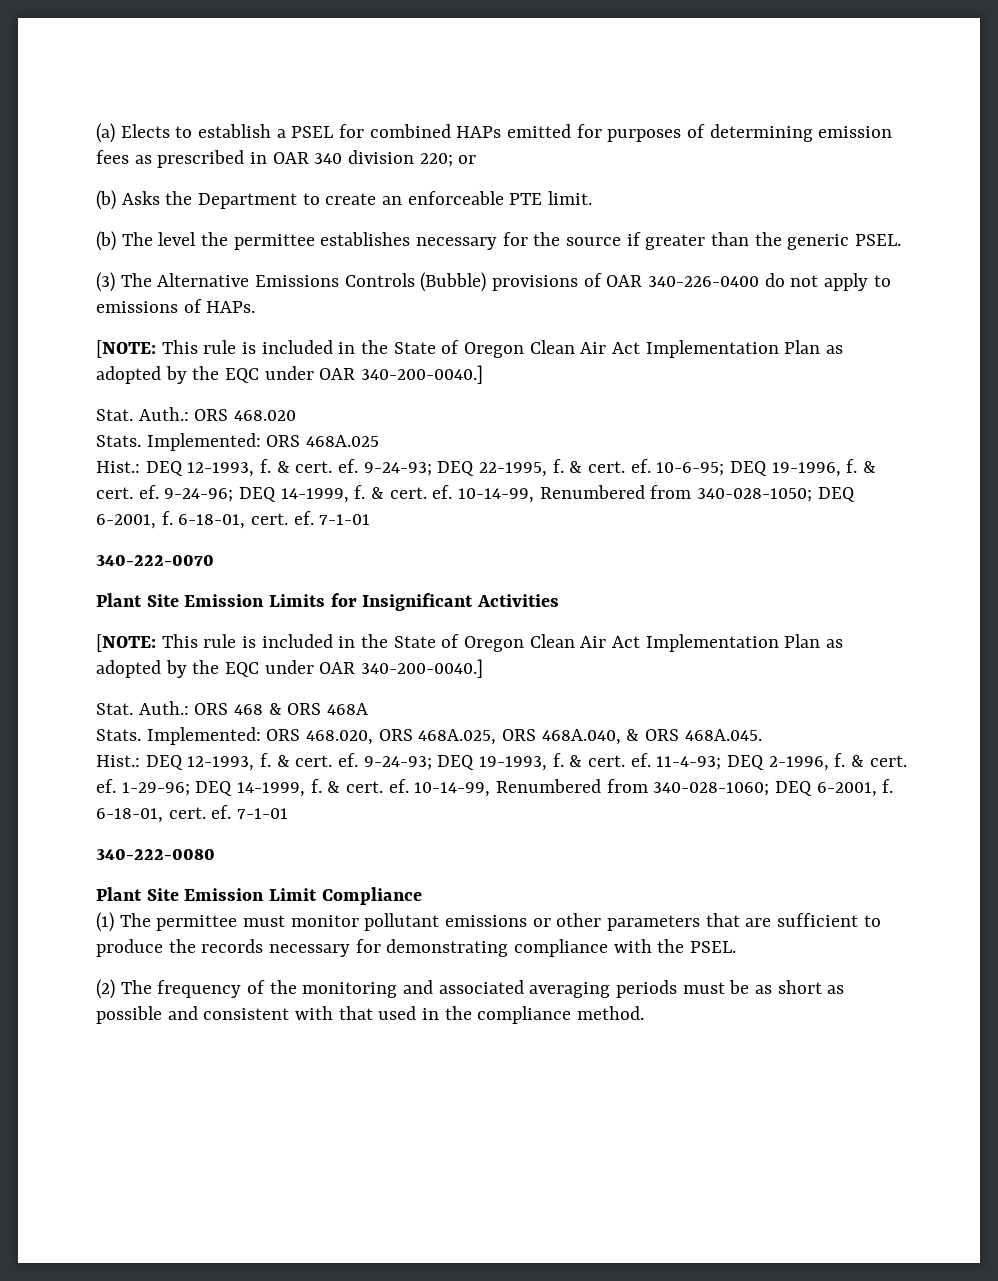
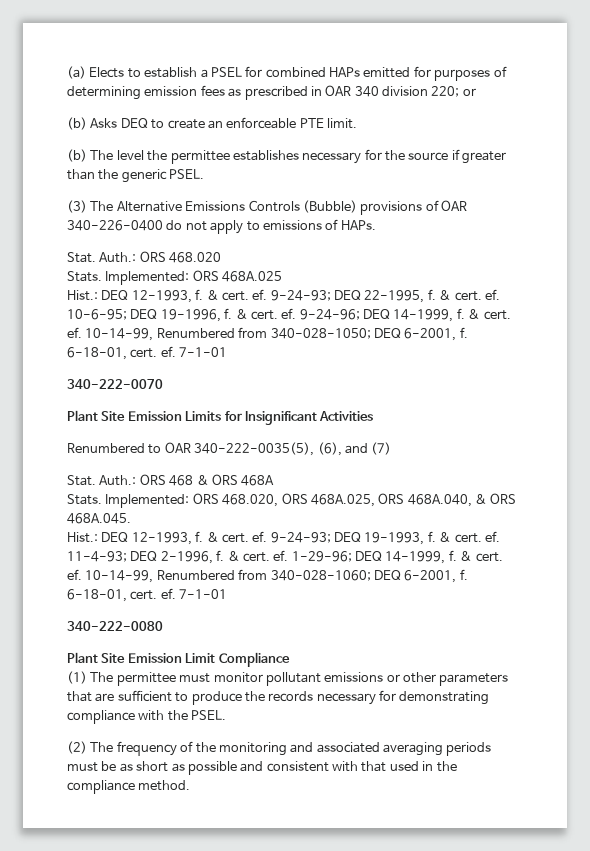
- (b) Asks the Department to create an enforceable PTE limit.
+ (b) Asks DEQ to create an enforceable PTE limit.
  (3) The Alternative Emissions Controls (Bubble) provisions of OAR 340-226-0400 do not apply to emissions of HAPs.
- [NOTE: This rule is included in the State of Oregon Clean Air Act Implementation Plan as adopted by the EQC under OAR 340-200-0040.]
  Plant Site Emission Limits for Insignificant Activities
- [NOTE: This rule is included in the State of Oregon Clean Air Act Implementation Plan as adopted by the EQC under OAR 340-200-0040.]
+ Renumbered to OAR 340-222-0035(5), (6), and (7)

